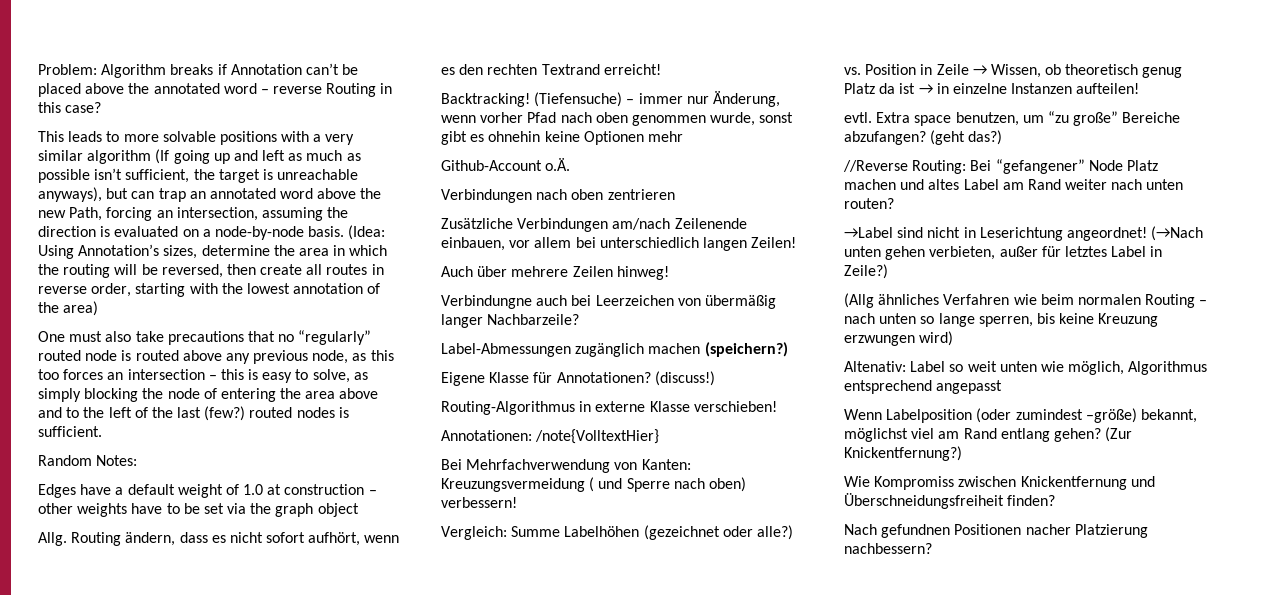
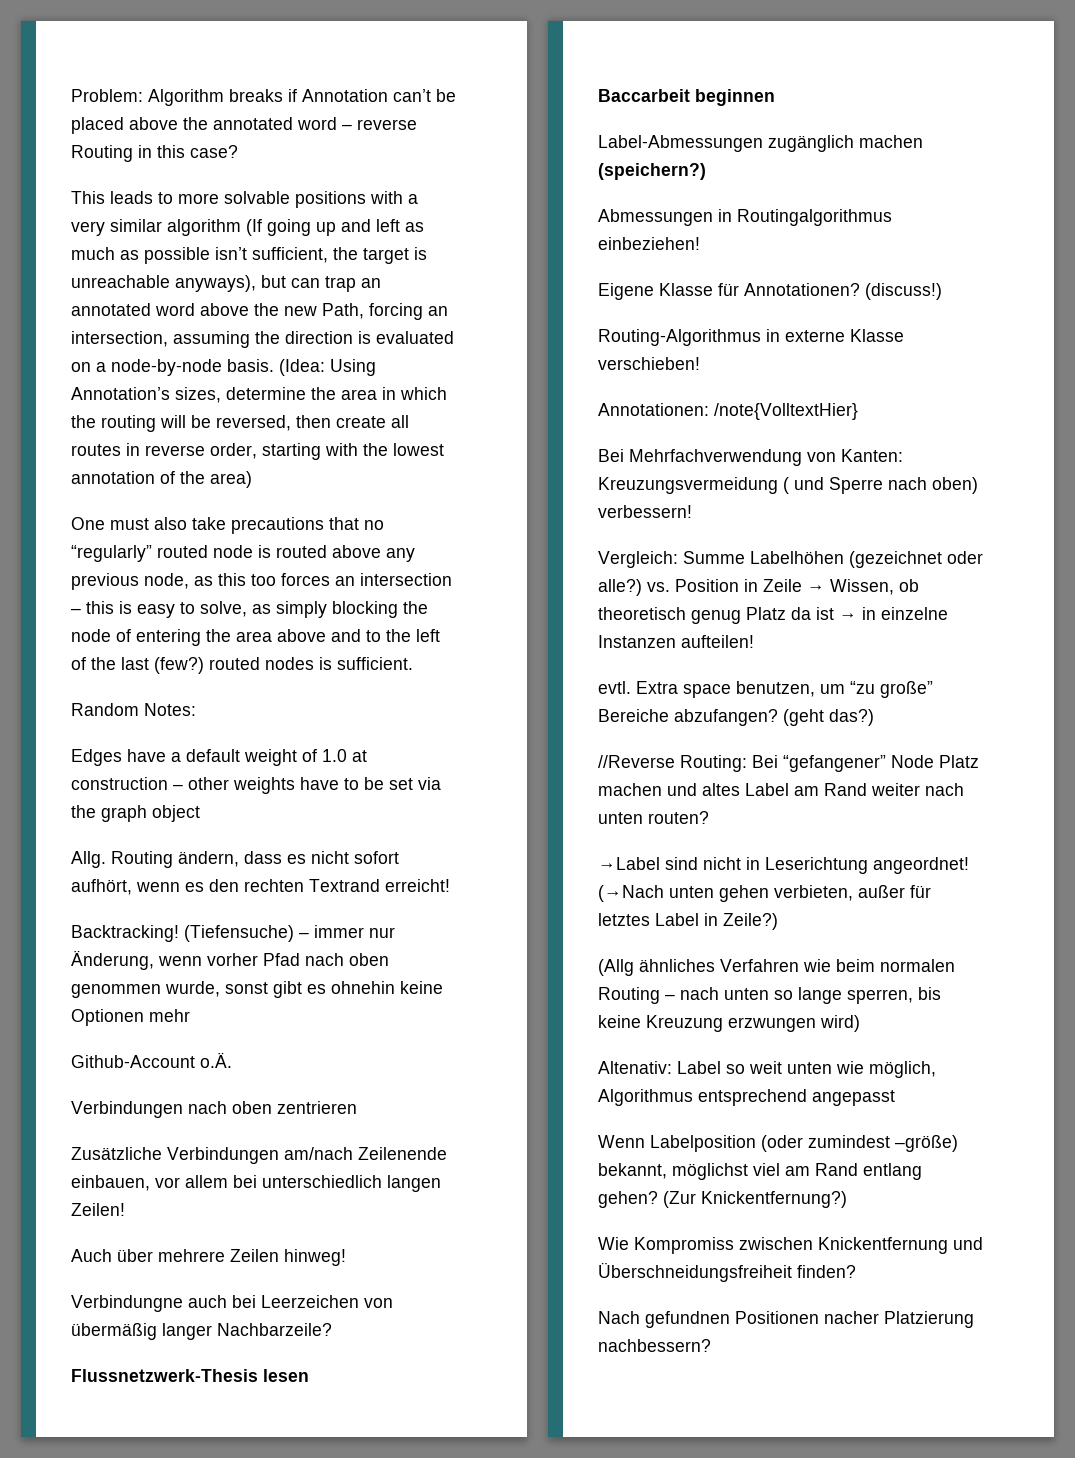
+ Flussnetzwerk-Thesis lesen
+ Baccarbeit beginnen
+ Abmessungen in Routingalgorithmus einbeziehen!

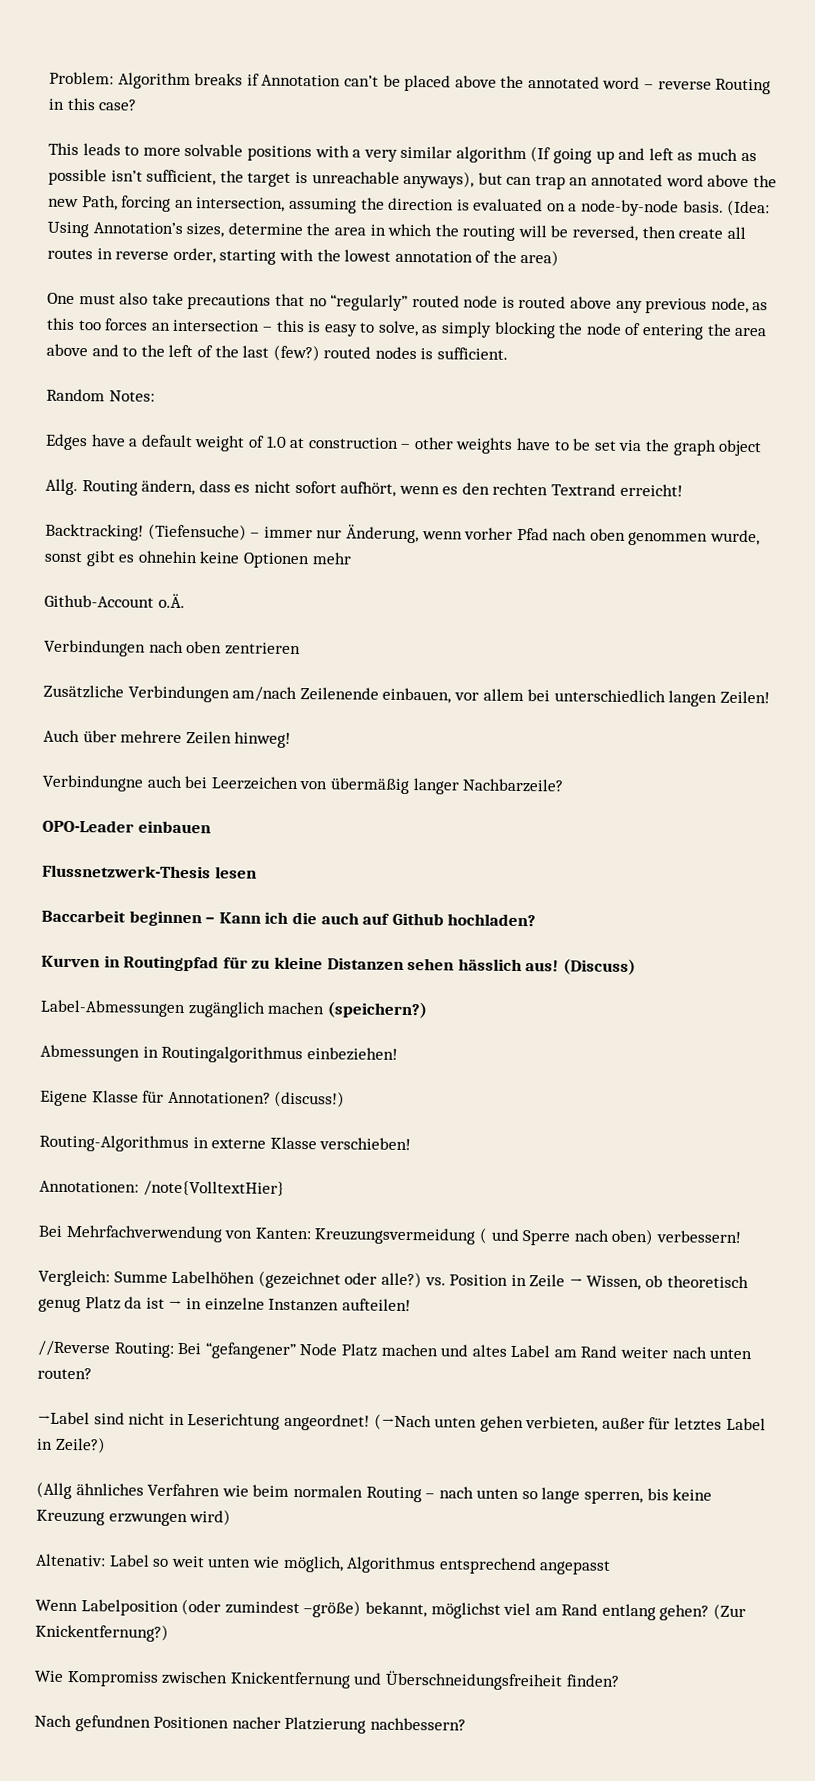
+ OPO-Leader einbauen
- Baccarbeit beginnen
+ Baccarbeit beginnen – Kann ich die auch auf Github hochladen?
+ Kurven in Routingpfad für zu kleine Distanzen sehen hässlich aus! (Discuss)
- evtl. Extra space benutzen, um “zu große” Bereiche abzufangen? (geht das?)

